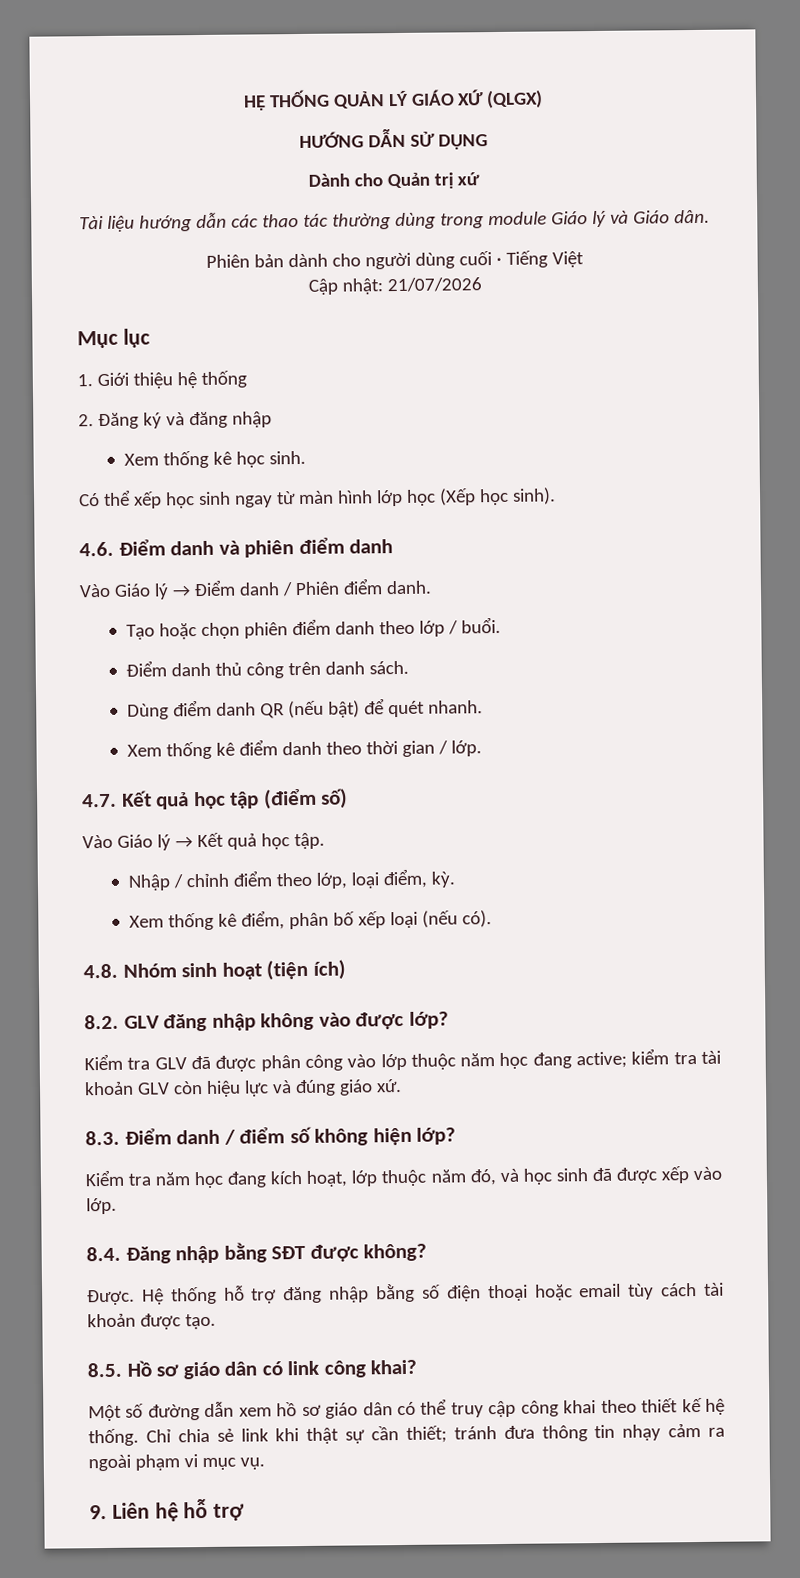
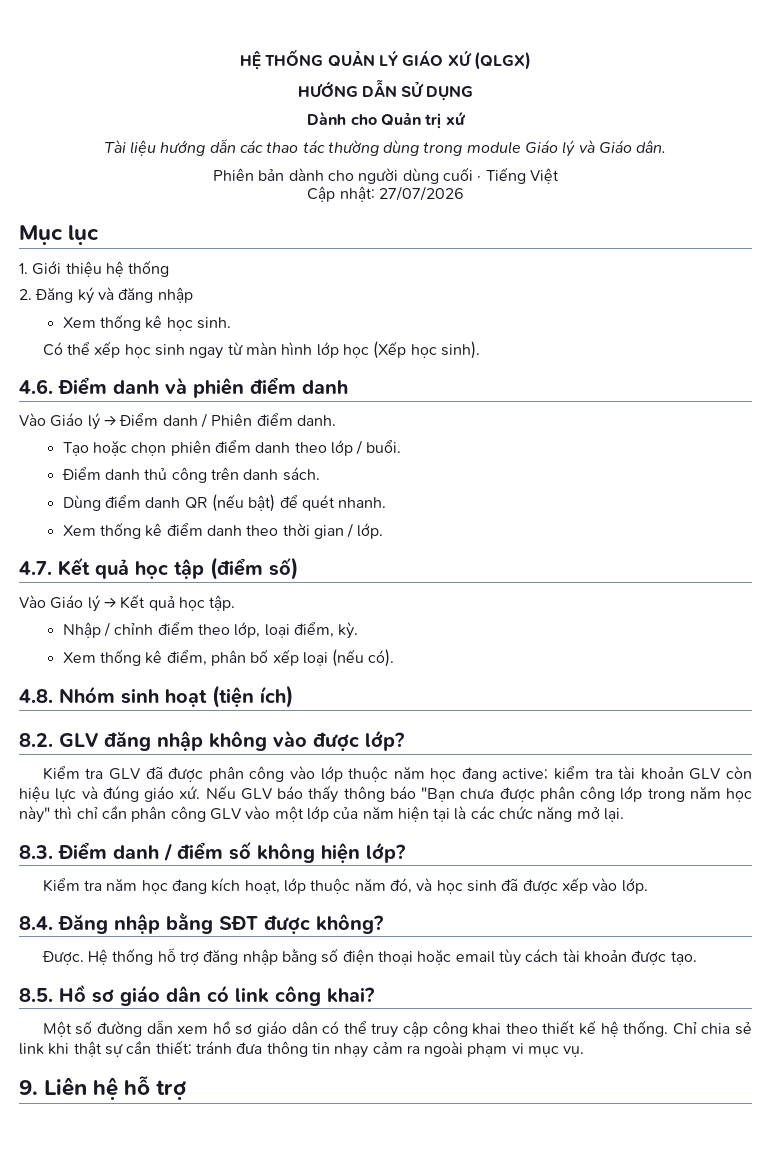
- Cập nhật: 21/07/2026
+ Cập nhật: 27/07/2026
+ Nếu GLV báo thấy thông báo "Bạn chưa được phân công lớp trong năm học này" thì chỉ cần phân công GLV vào một lớp của năm hiện tại là các chức năng mở lại.

